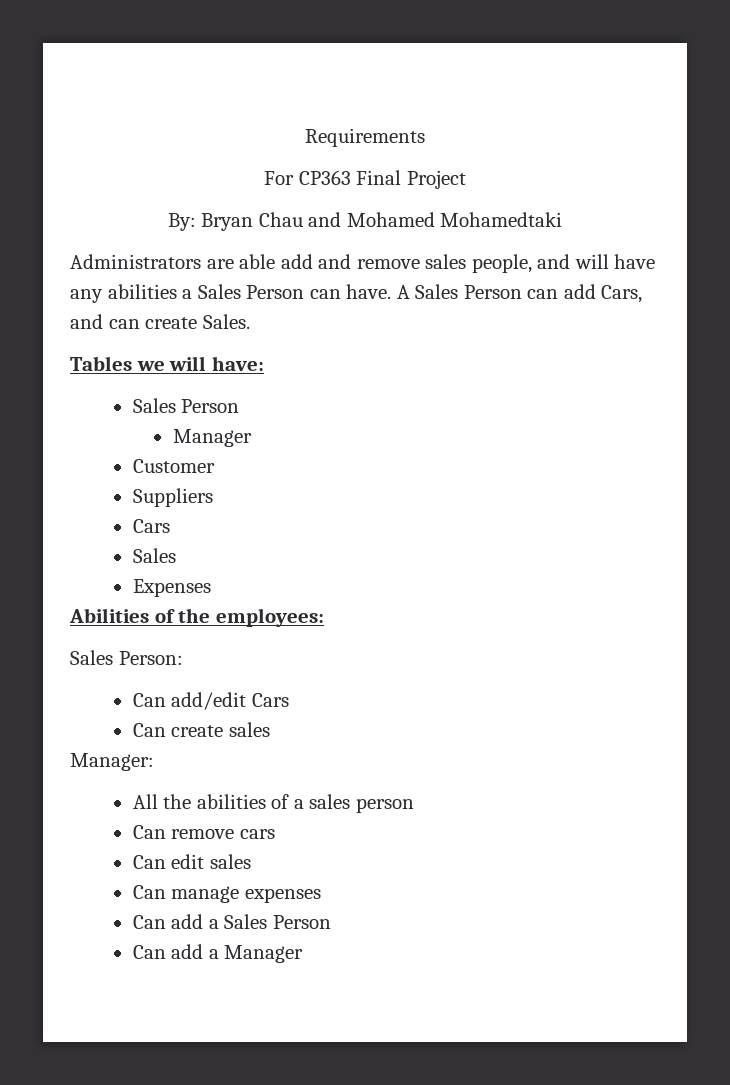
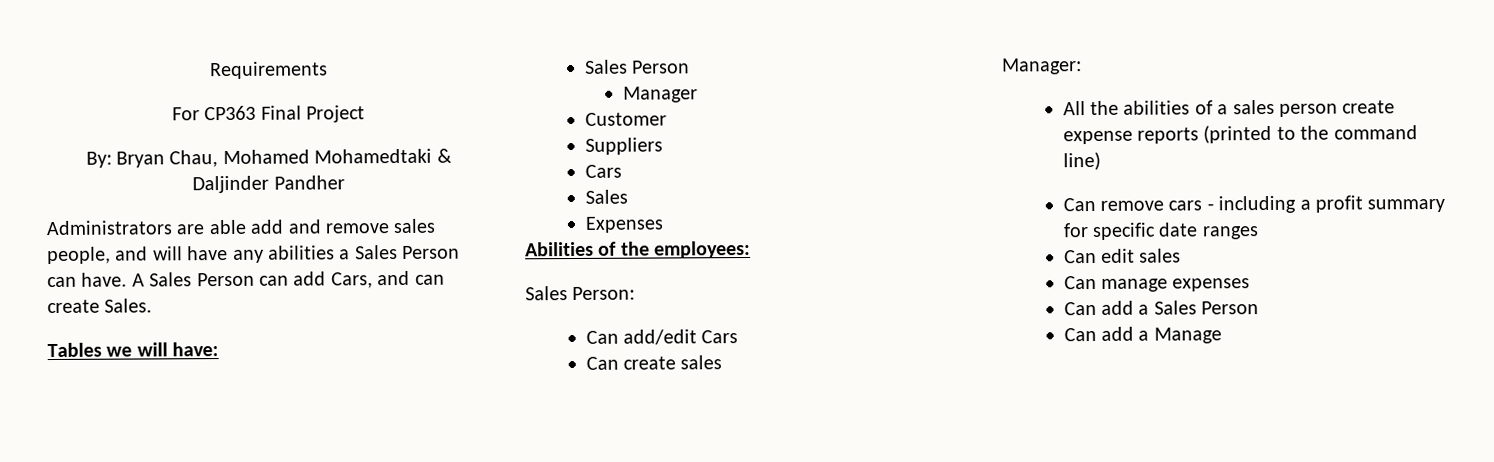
- By: Bryan Chau and Mohamed Mohamedtaki
+ By: Bryan Chau, Mohamed Mohamedtaki & Daljinder Pandher
- All the abilities of a sales person
- Can remove cars
+ All the abilities of a sales person create expense reports (printed to the command line)
+ Can remove cars - including a profit summary for specific date ranges
- Can add a Manager
+ Can add a Manage

